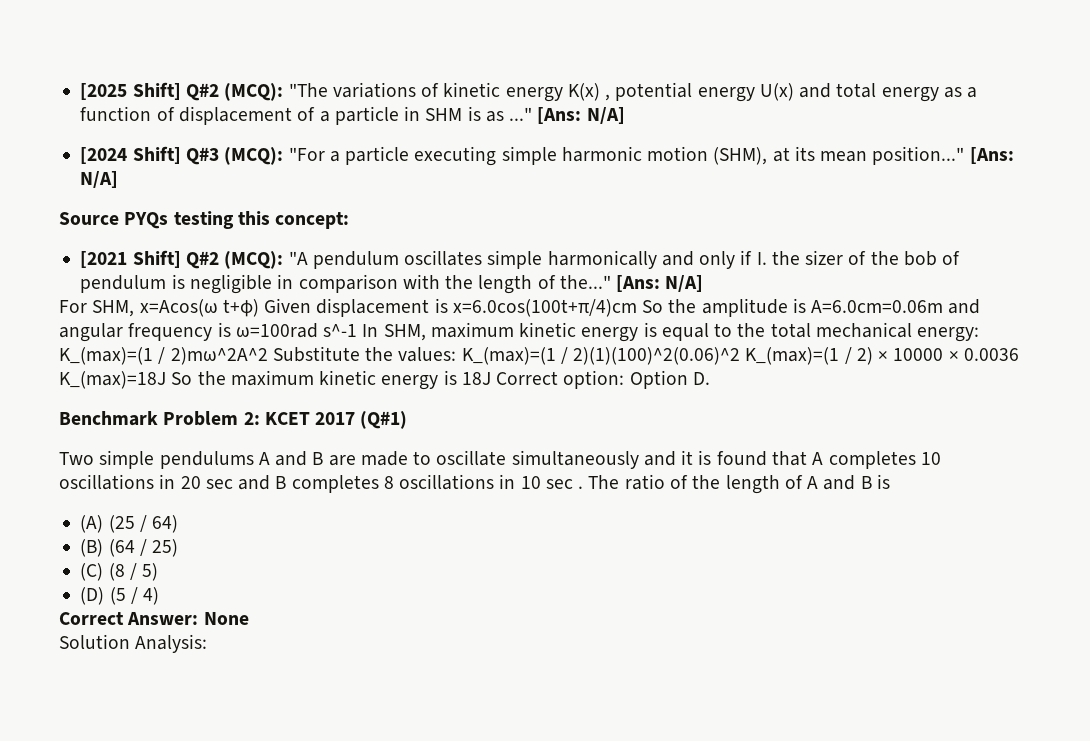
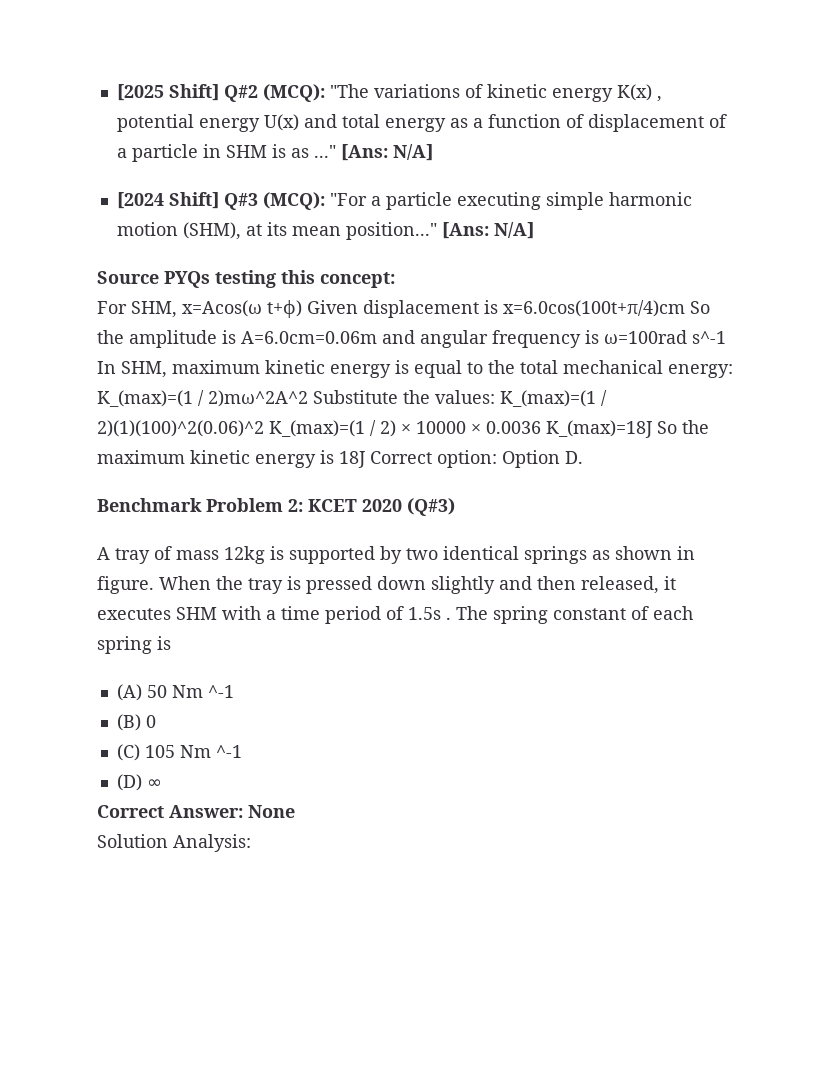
- [2021 Shift] Q#2 (MCQ): "A pendulum oscillates simple harmonically and only if I. the sizer of the bob of pendulum is negligible in comparison with the length of the..." [Ans: N/A]
- Benchmark Problem 2: KCET 2017 (Q#1)
- Two simple pendulums A and B are made to oscillate simultaneously and it is found that A completes 10 oscillations in 20 sec and B completes 8 oscillations in 10 sec . The ratio of the length of A and B is
- (A) (25 / 64)
- (B) (64 / 25)
- (C) (8 / 5)
- (D) (5 / 4)
+ Benchmark Problem 2: KCET 2020 (Q#3)
+ A tray of mass 12kg is supported by two identical springs as shown in figure. When the tray is pressed down slightly and then released, it executes SHM with a time period of 1.5s . The spring constant of each spring is
+ (A) 50 Nm ^-1
+ (B) 0
+ (C) 105 Nm ^-1
+ (D) ∞

